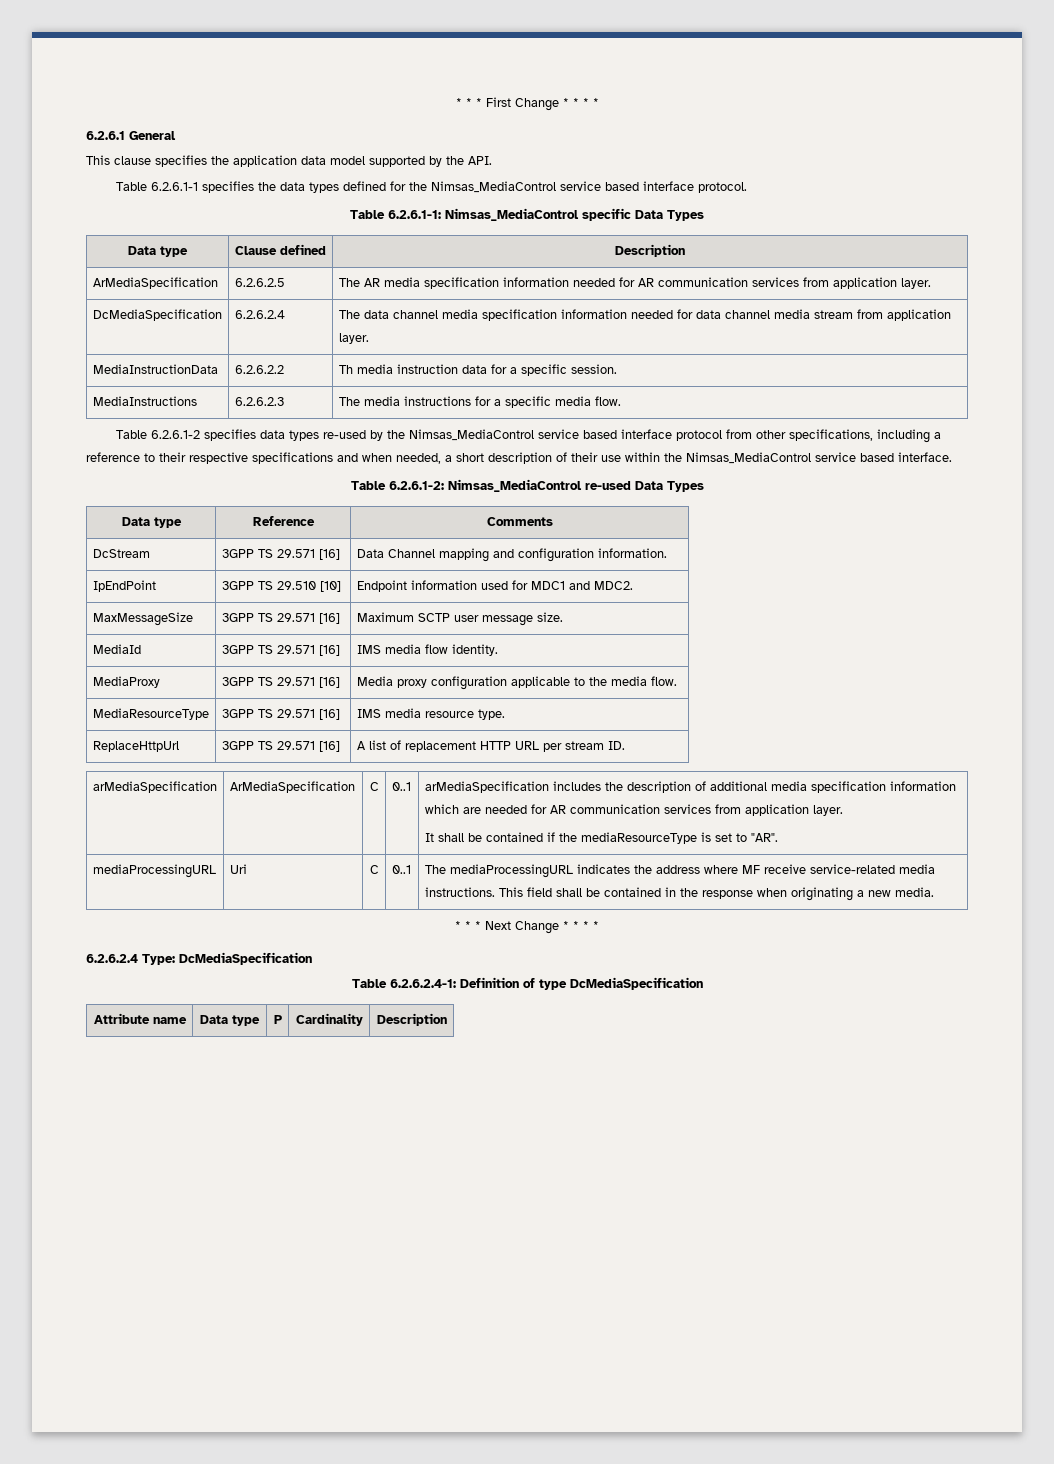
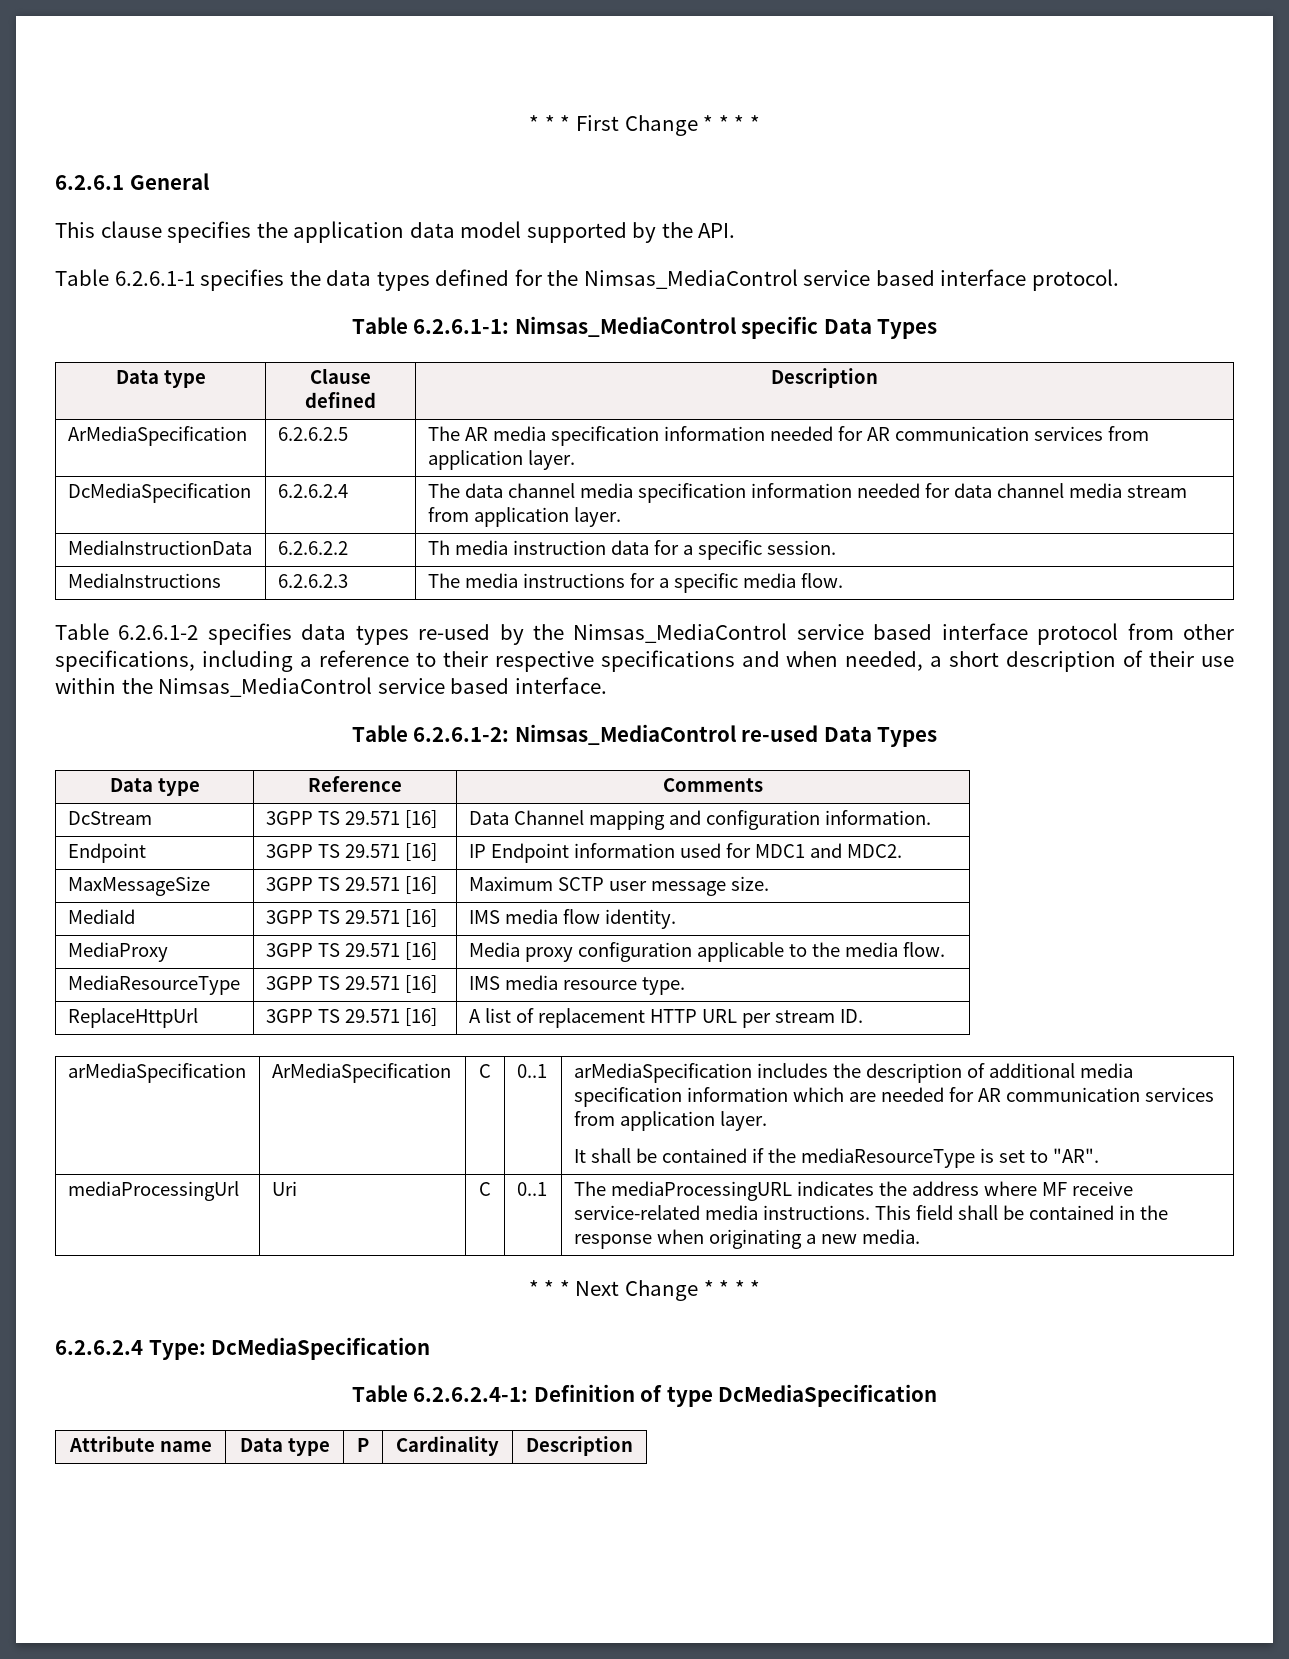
- IpEndPoint | 3GPP TS 29.510 [10] | Endpoint information used for MDC1 and MDC2.
+ Endpoint | 3GPP TS 29.571 [16] | IP Endpoint information used for MDC1 and MDC2.
- mediaProcessingURL | Uri | C | 0..1 | The mediaProcessingURL indicates the address where MF receive service-related media instructions. This field shall be contained in the response when originating a new media.
+ mediaProcessingUrl | Uri | C | 0..1 | The mediaProcessingURL indicates the address where MF receive service-related media instructions. This field shall be contained in the response when originating a new media.

